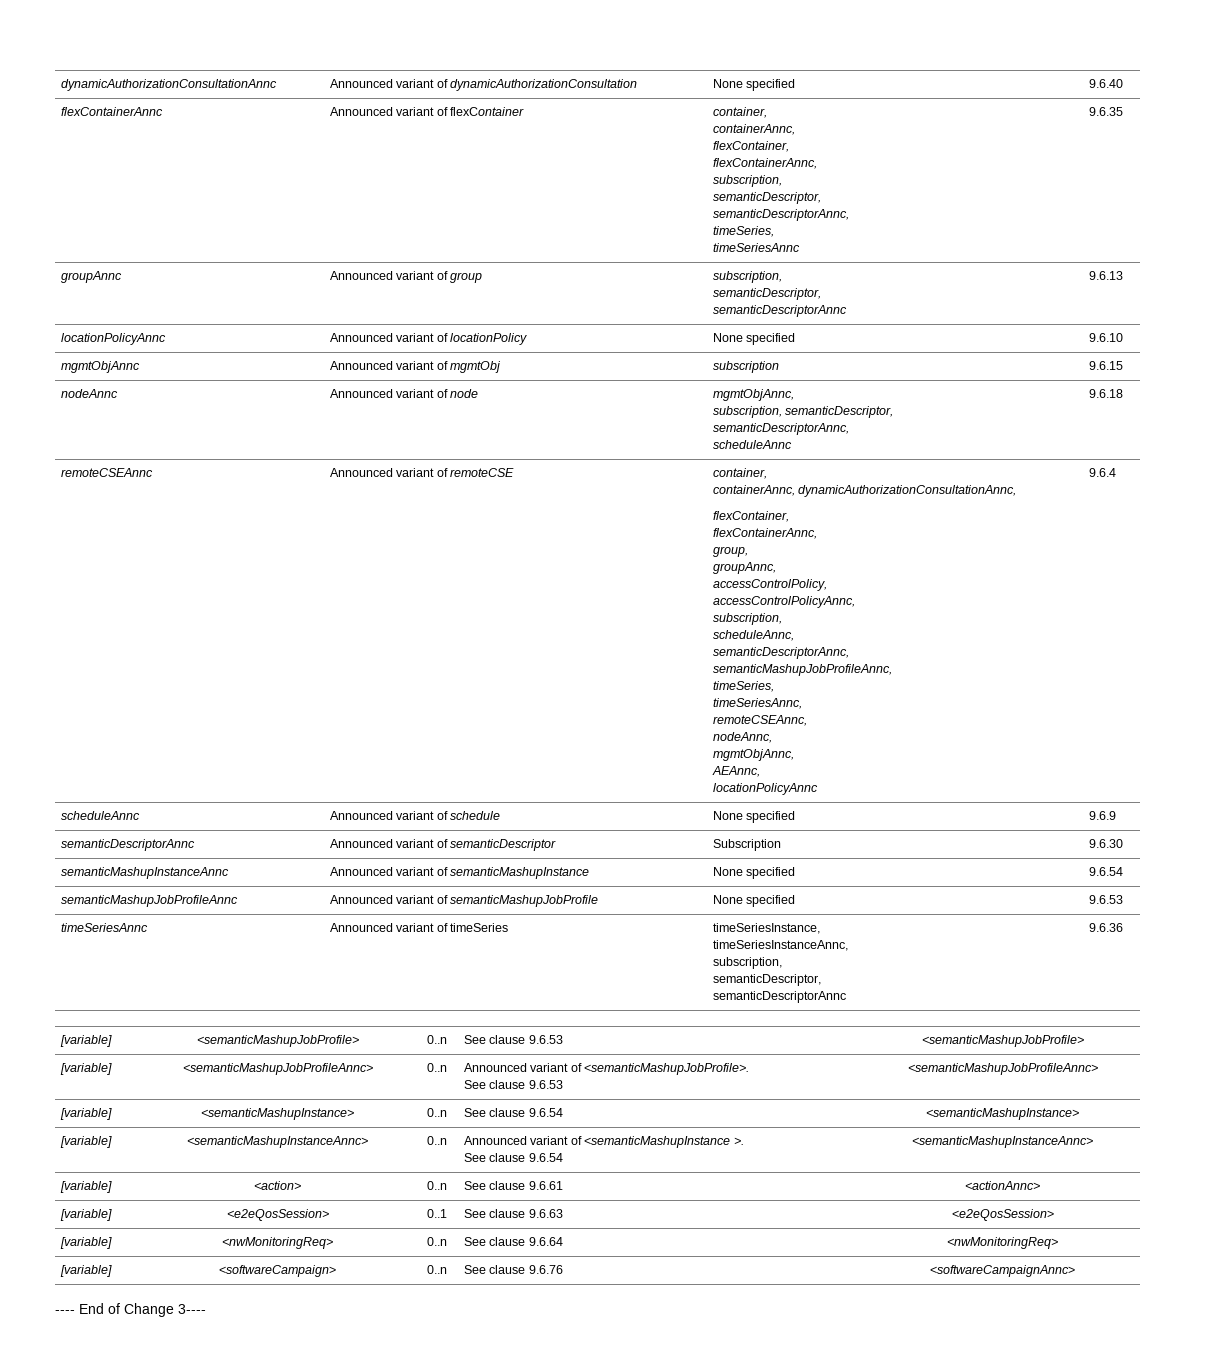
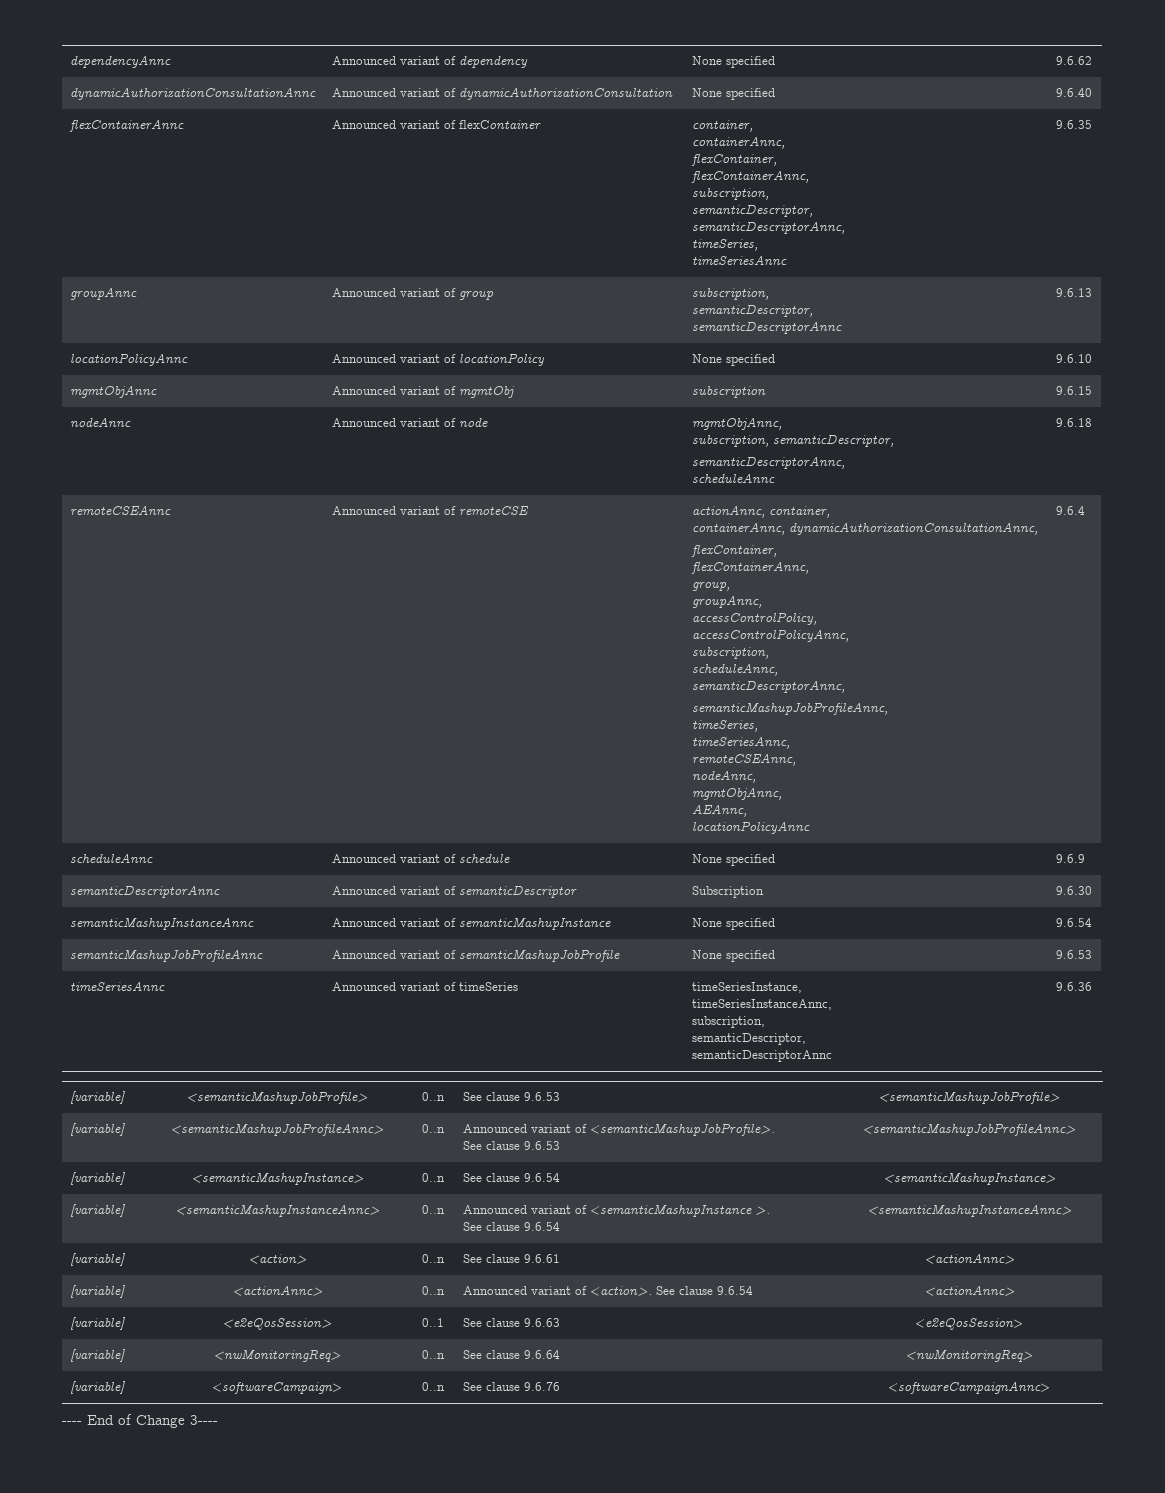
+ dependencyAnnc | Announced variant of dependency | None specified | 9.6.62
- remoteCSEAnnc | Announced variant of remoteCSE | container,
+ remoteCSEAnnc | Announced variant of remoteCSE | actionAnnc, container,
+ [variable] | <actionAnnc> | 0..n | Announced variant of <action>. See clause 9.6.54 | <actionAnnc>

